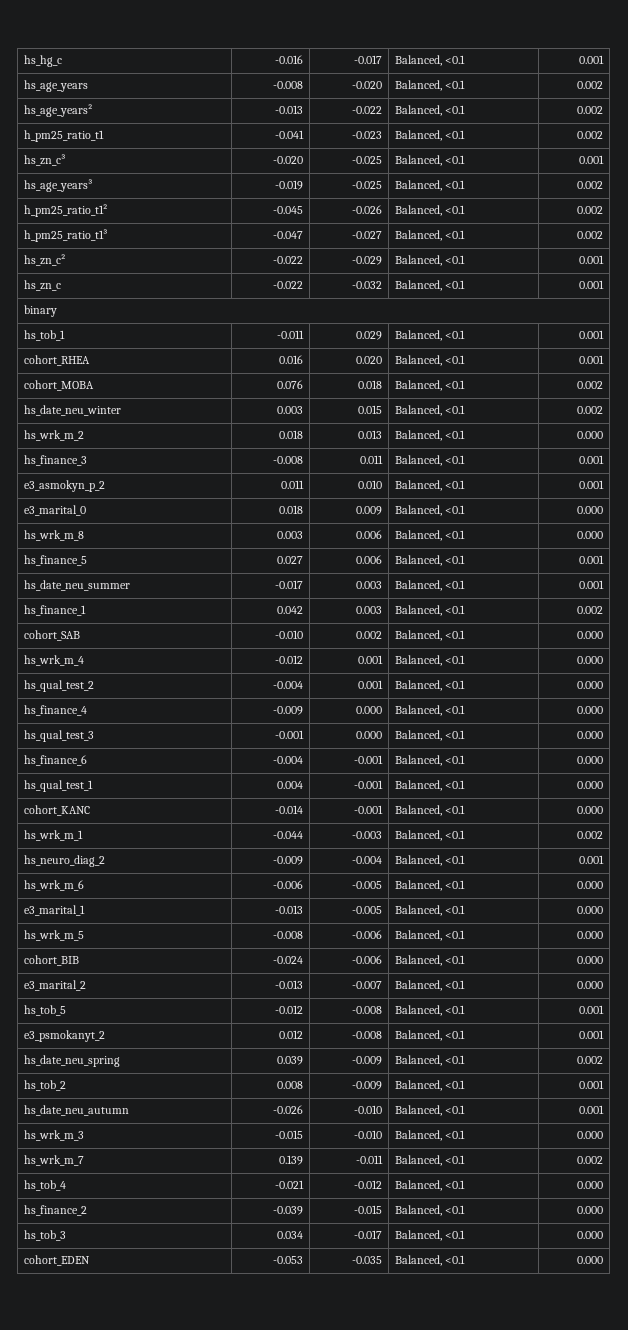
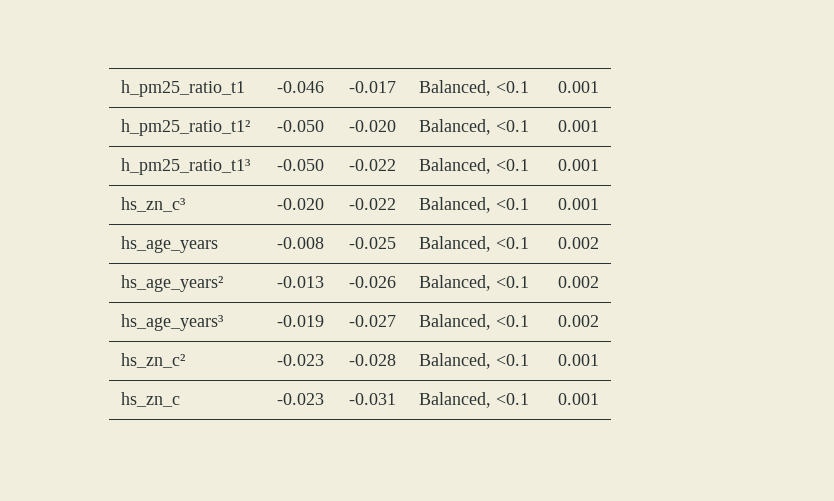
- hs_hg_c | -0.016 | -0.017 | Balanced, <0.1 | 0.001
+ h_pm25_ratio_t1 | -0.046 | -0.017 | Balanced, <0.1 | 0.001
+ h_pm25_ratio_t1² | -0.050 | -0.020 | Balanced, <0.1 | 0.001
+ h_pm25_ratio_t1³ | -0.050 | -0.022 | Balanced, <0.1 | 0.001
+ hs_zn_c³ | -0.020 | -0.022 | Balanced, <0.1 | 0.001
- hs_age_years | -0.008 | -0.020 | Balanced, <0.1 | 0.002
+ hs_age_years | -0.008 | -0.025 | Balanced, <0.1 | 0.002
- hs_age_years² | -0.013 | -0.022 | Balanced, <0.1 | 0.002
- h_pm25_ratio_t1 | -0.041 | -0.023 | Balanced, <0.1 | 0.002
- hs_zn_c³ | -0.020 | -0.025 | Balanced, <0.1 | 0.001
- hs_age_years³ | -0.019 | -0.025 | Balanced, <0.1 | 0.002
- h_pm25_ratio_t1² | -0.045 | -0.026 | Balanced, <0.1 | 0.002
+ hs_age_years² | -0.013 | -0.026 | Balanced, <0.1 | 0.002
- h_pm25_ratio_t1³ | -0.047 | -0.027 | Balanced, <0.1 | 0.002
+ hs_age_years³ | -0.019 | -0.027 | Balanced, <0.1 | 0.002
- hs_zn_c² | -0.022 | -0.029 | Balanced, <0.1 | 0.001
+ hs_zn_c² | -0.023 | -0.028 | Balanced, <0.1 | 0.001
- hs_zn_c | -0.022 | -0.032 | Balanced, <0.1 | 0.001
- binary
- hs_tob_1 | -0.011 | 0.029 | Balanced, <0.1 | 0.001
- cohort_RHEA | 0.016 | 0.020 | Balanced, <0.1 | 0.001
- cohort_MOBA | 0.076 | 0.018 | Balanced, <0.1 | 0.002
- hs_date_neu_winter | 0.003 | 0.015 | Balanced, <0.1 | 0.002
- hs_wrk_m_2 | 0.018 | 0.013 | Balanced, <0.1 | 0.000
- hs_finance_3 | -0.008 | 0.011 | Balanced, <0.1 | 0.001
- e3_asmokyn_p_2 | 0.011 | 0.010 | Balanced, <0.1 | 0.001
- e3_marital_0 | 0.018 | 0.009 | Balanced, <0.1 | 0.000
- hs_wrk_m_8 | 0.003 | 0.006 | Balanced, <0.1 | 0.000
- hs_finance_5 | 0.027 | 0.006 | Balanced, <0.1 | 0.001
- hs_date_neu_summer | -0.017 | 0.003 | Balanced, <0.1 | 0.001
- hs_finance_1 | 0.042 | 0.003 | Balanced, <0.1 | 0.002
- cohort_SAB | -0.010 | 0.002 | Balanced, <0.1 | 0.000
- hs_wrk_m_4 | -0.012 | 0.001 | Balanced, <0.1 | 0.000
- hs_qual_test_2 | -0.004 | 0.001 | Balanced, <0.1 | 0.000
- hs_finance_4 | -0.009 | 0.000 | Balanced, <0.1 | 0.000
- hs_qual_test_3 | -0.001 | 0.000 | Balanced, <0.1 | 0.000
- hs_finance_6 | -0.004 | -0.001 | Balanced, <0.1 | 0.000
- hs_qual_test_1 | 0.004 | -0.001 | Balanced, <0.1 | 0.000
- cohort_KANC | -0.014 | -0.001 | Balanced, <0.1 | 0.000
- hs_wrk_m_1 | -0.044 | -0.003 | Balanced, <0.1 | 0.002
- hs_neuro_diag_2 | -0.009 | -0.004 | Balanced, <0.1 | 0.001
- hs_wrk_m_6 | -0.006 | -0.005 | Balanced, <0.1 | 0.000
- e3_marital_1 | -0.013 | -0.005 | Balanced, <0.1 | 0.000
- hs_wrk_m_5 | -0.008 | -0.006 | Balanced, <0.1 | 0.000
- cohort_BIB | -0.024 | -0.006 | Balanced, <0.1 | 0.000
- e3_marital_2 | -0.013 | -0.007 | Balanced, <0.1 | 0.000
- hs_tob_5 | -0.012 | -0.008 | Balanced, <0.1 | 0.001
- e3_psmokanyt_2 | 0.012 | -0.008 | Balanced, <0.1 | 0.001
- hs_date_neu_spring | 0.039 | -0.009 | Balanced, <0.1 | 0.002
- hs_tob_2 | 0.008 | -0.009 | Balanced, <0.1 | 0.001
- hs_date_neu_autumn | -0.026 | -0.010 | Balanced, <0.1 | 0.001
- hs_wrk_m_3 | -0.015 | -0.010 | Balanced, <0.1 | 0.000
- hs_wrk_m_7 | 0.139 | -0.011 | Balanced, <0.1 | 0.002
- hs_tob_4 | -0.021 | -0.012 | Balanced, <0.1 | 0.000
- hs_finance_2 | -0.039 | -0.015 | Balanced, <0.1 | 0.000
- hs_tob_3 | 0.034 | -0.017 | Balanced, <0.1 | 0.000
- cohort_EDEN | -0.053 | -0.035 | Balanced, <0.1 | 0.000
+ hs_zn_c | -0.023 | -0.031 | Balanced, <0.1 | 0.001

